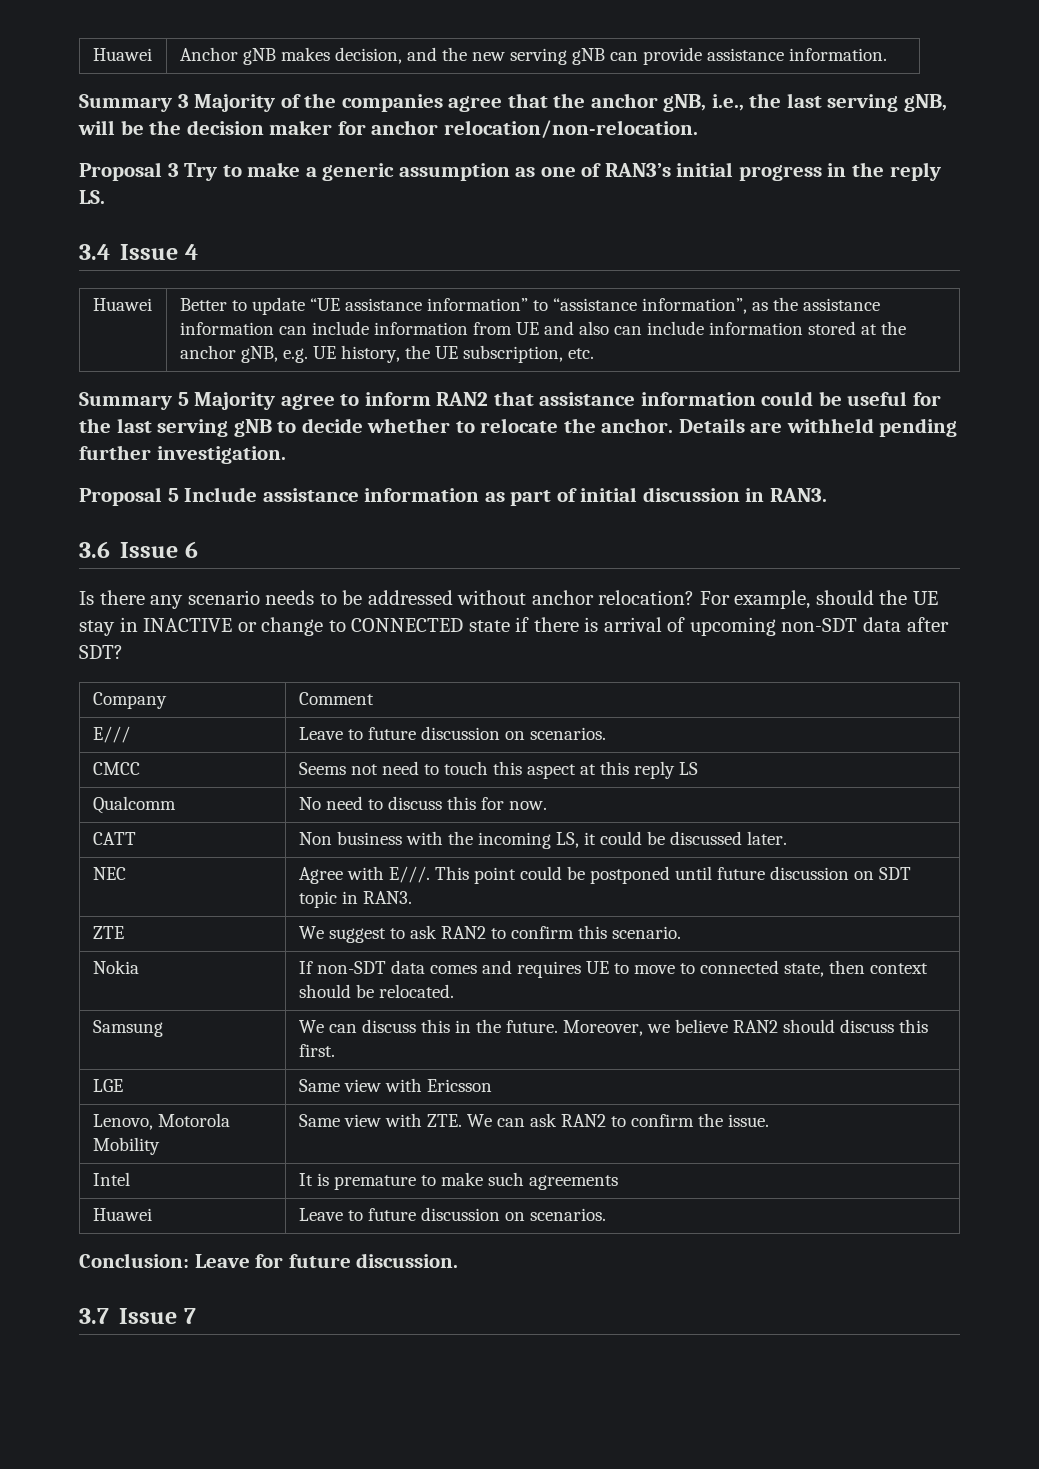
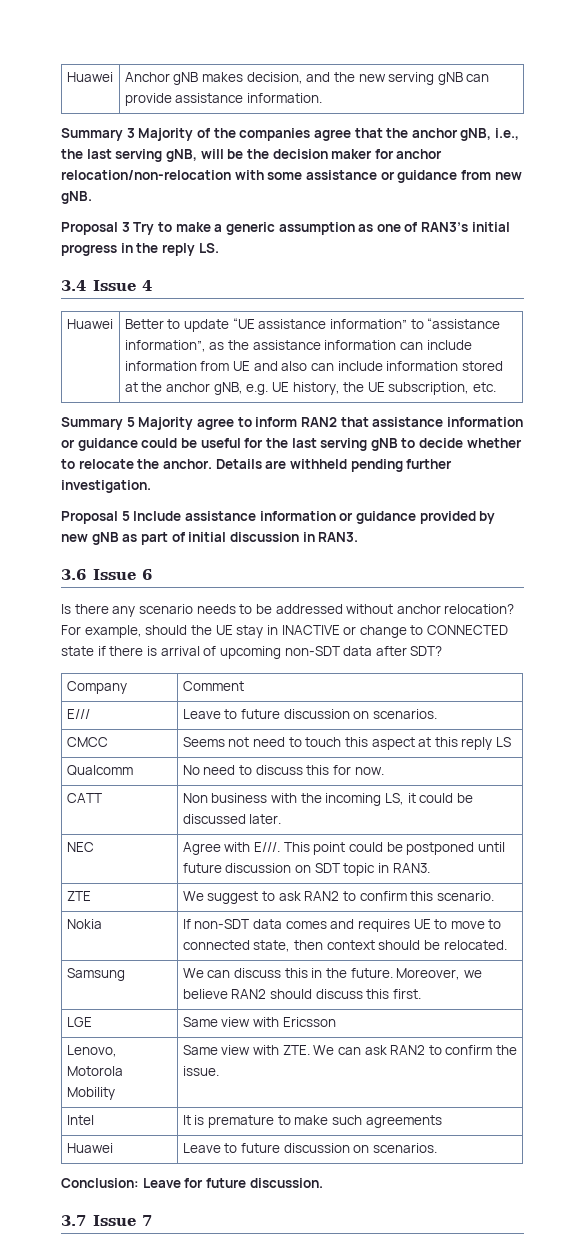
- Summary 3 Majority of the companies agree that the anchor gNB, i.e., the last serving gNB, will be the decision maker for anchor relocation/non-relocation.
+ Summary 3 Majority of the companies agree that the anchor gNB, i.e., the last serving gNB, will be the decision maker for anchor relocation/non-relocation with some assistance or guidance from new gNB.
- Summary 5 Majority agree to inform RAN2 that assistance information could be useful for the last serving gNB to decide whether to relocate the anchor.
+ Summary 5 Majority agree to inform RAN2 that assistance information or guidance could be useful for the last serving gNB to decide whether to relocate the anchor.
- Proposal 5 Include assistance information as part of initial discussion in RAN3.
+ Proposal 5 Include assistance information or guidance provided by new gNB as part of initial discussion in RAN3.

